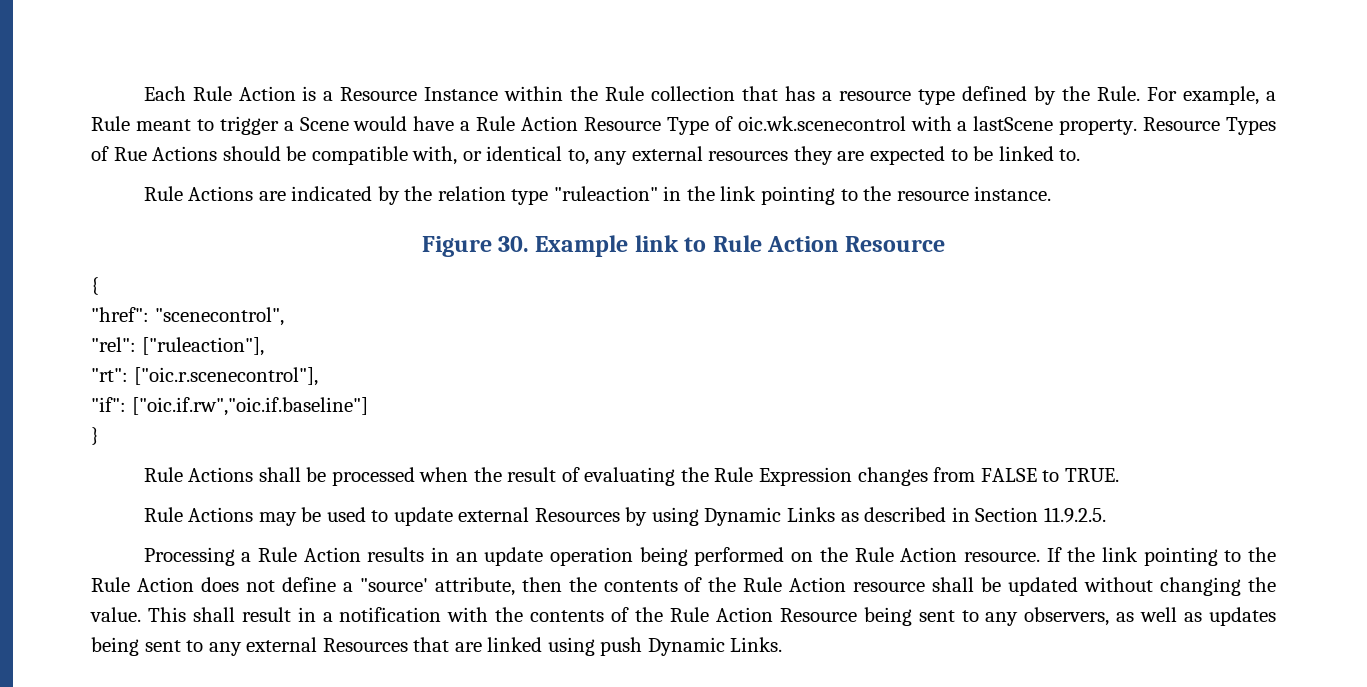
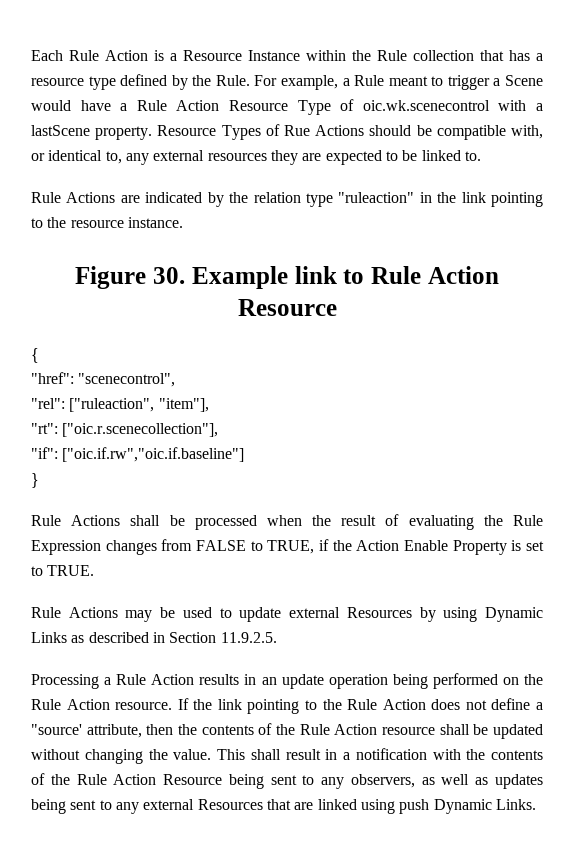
- "rel": ["ruleaction"],
+ "rel": ["ruleaction", "item"],
- "rt": ["oic.r.scenecontrol"],
+ "rt": ["oic.r.scenecollection"],
- Rule Actions shall be processed when the result of evaluating the Rule Expression changes from FALSE to TRUE.
+ Rule Actions shall be processed when the result of evaluating the Rule Expression changes from FALSE to TRUE, if the Action Enable Property is set to TRUE.

